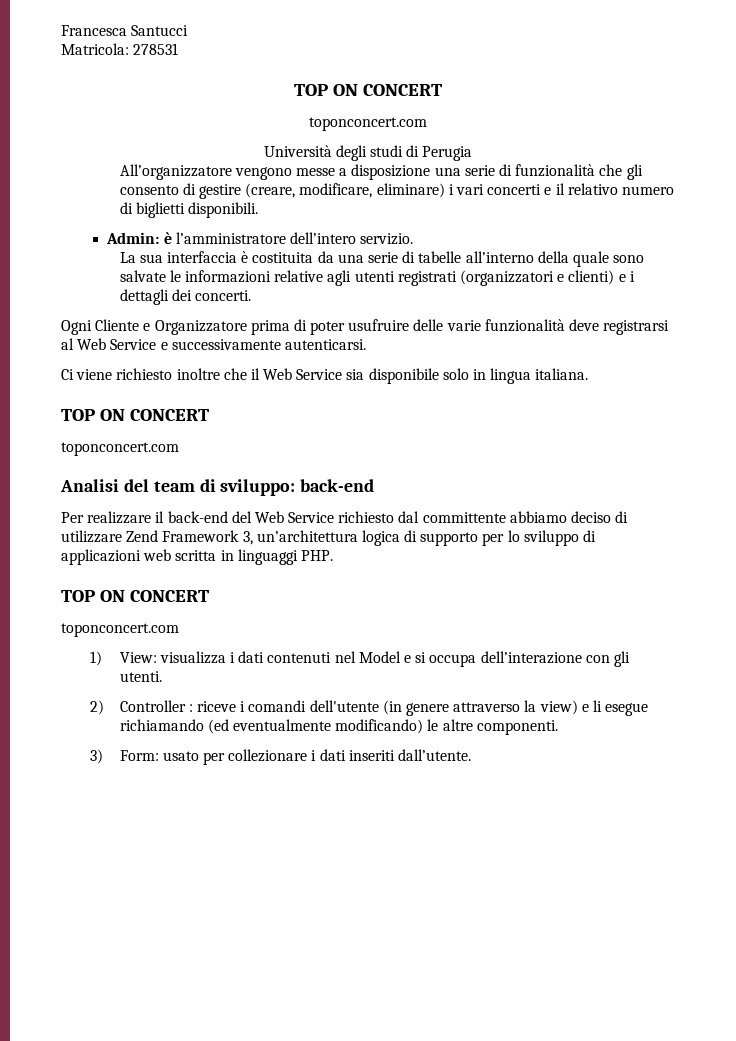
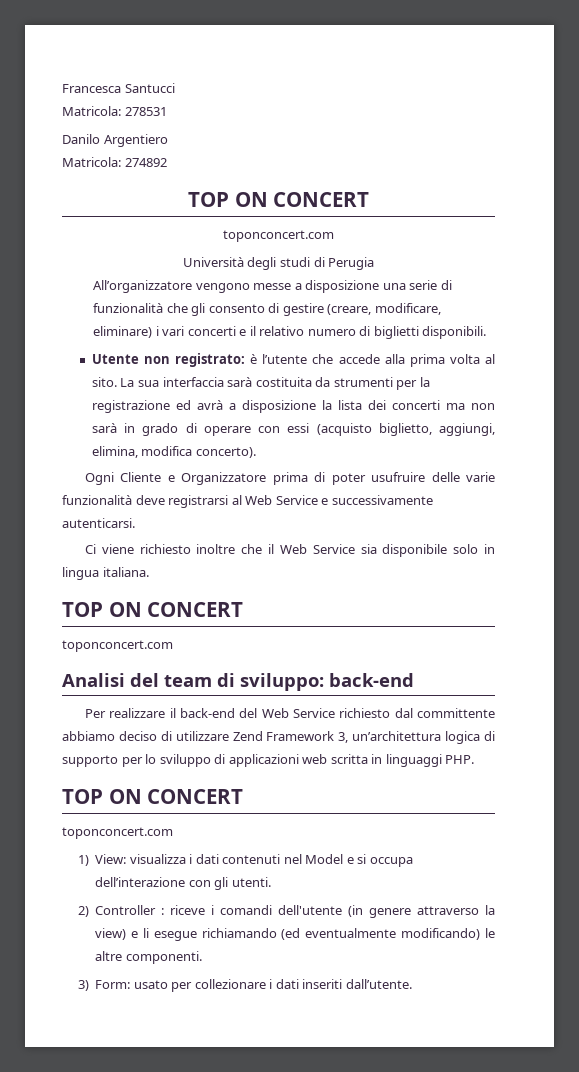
+ Danilo Argentiero
+ Matricola: 274892
- Admin: è l’amministratore dell’intero servizio.
- La sua interfaccia è costituita da una serie di tabelle all’interno della quale sono salvate le informazioni relative agli utenti registrati (organizzatori e clienti) e i dettagli dei concerti.
+ Utente non registrato: è l’utente che accede alla prima volta al sito. La sua interfaccia sarà costituita da strumenti per la registrazione ed avrà a disposizione la lista dei concerti ma non sarà in grado di operare con essi (acquisto biglietto, aggiungi, elimina, modifica concerto).

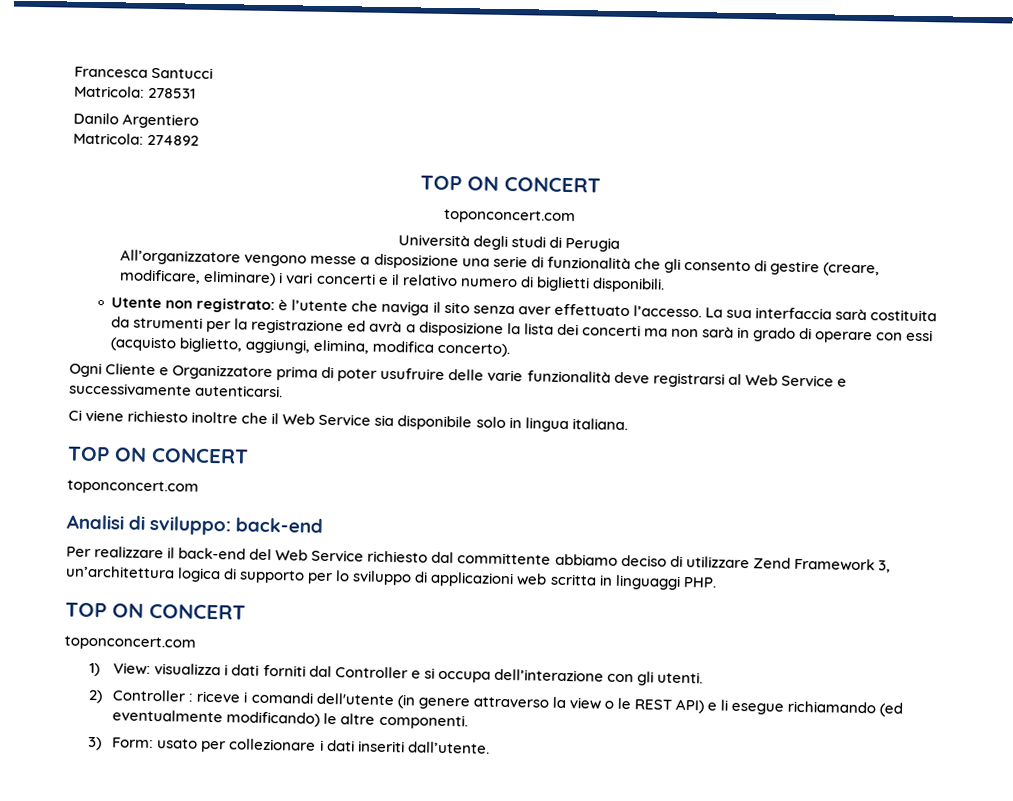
- Utente non registrato: è l’utente che accede alla prima volta al sito.
+ Utente non registrato: è l’utente che naviga il sito senza aver effettuato l’accesso.
- Analisi del team di sviluppo: back-end
+ Analisi di sviluppo: back-end
- 1) View: visualizza i dati contenuti nel Model e si occupa dell’interazione con gli utenti.
+ 1) View: visualizza i dati forniti dal Controller e si occupa dell’interazione con gli utenti.
- 2) Controller : riceve i comandi dell'utente (in genere attraverso la view) e li esegue richiamando (ed eventualmente modificando) le altre componenti.
+ 2) Controller : riceve i comandi dell'utente (in genere attraverso la view o le REST API) e li esegue richiamando (ed eventualmente modificando) le altre componenti.

